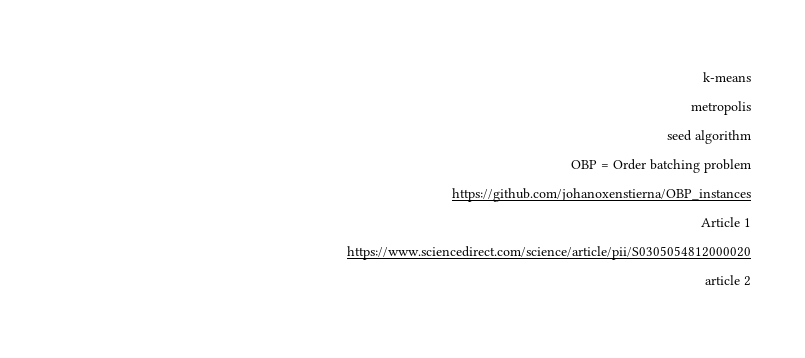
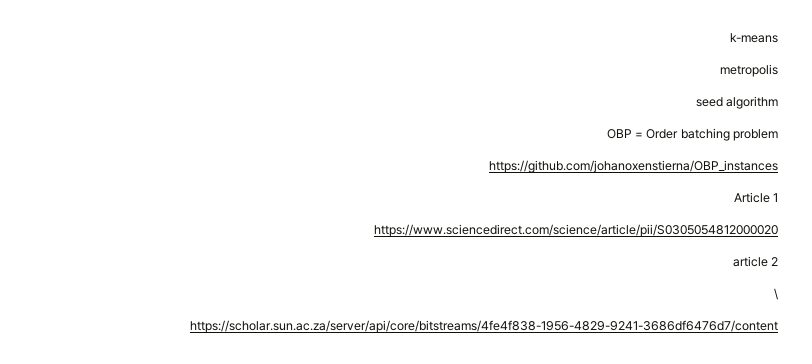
+ \
+ https://scholar.sun.ac.za/server/api/core/bitstreams/4fe4f838-1956-4829-9241-3686df6476d7/content

